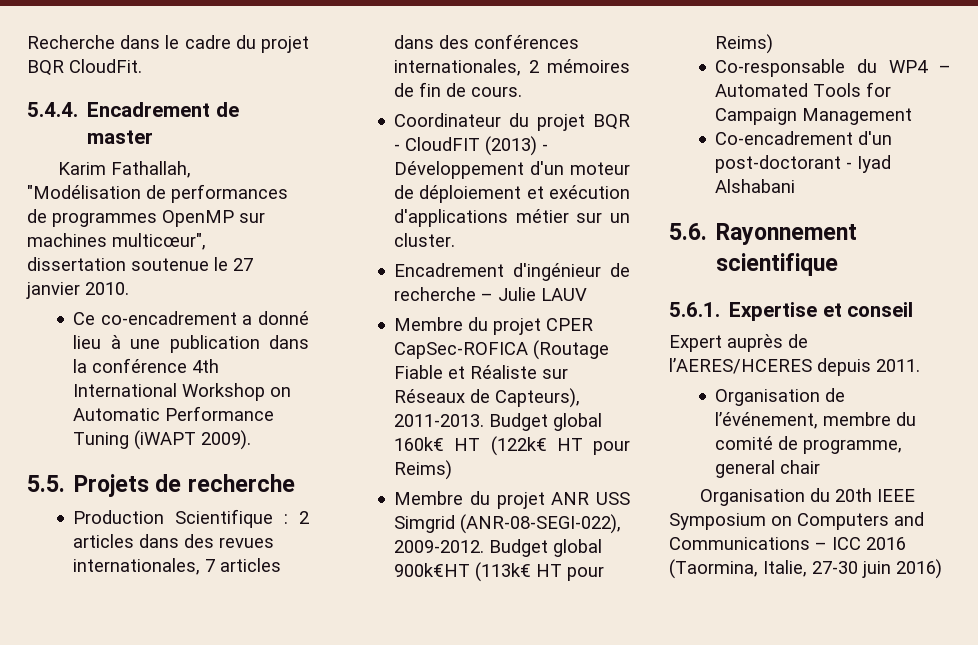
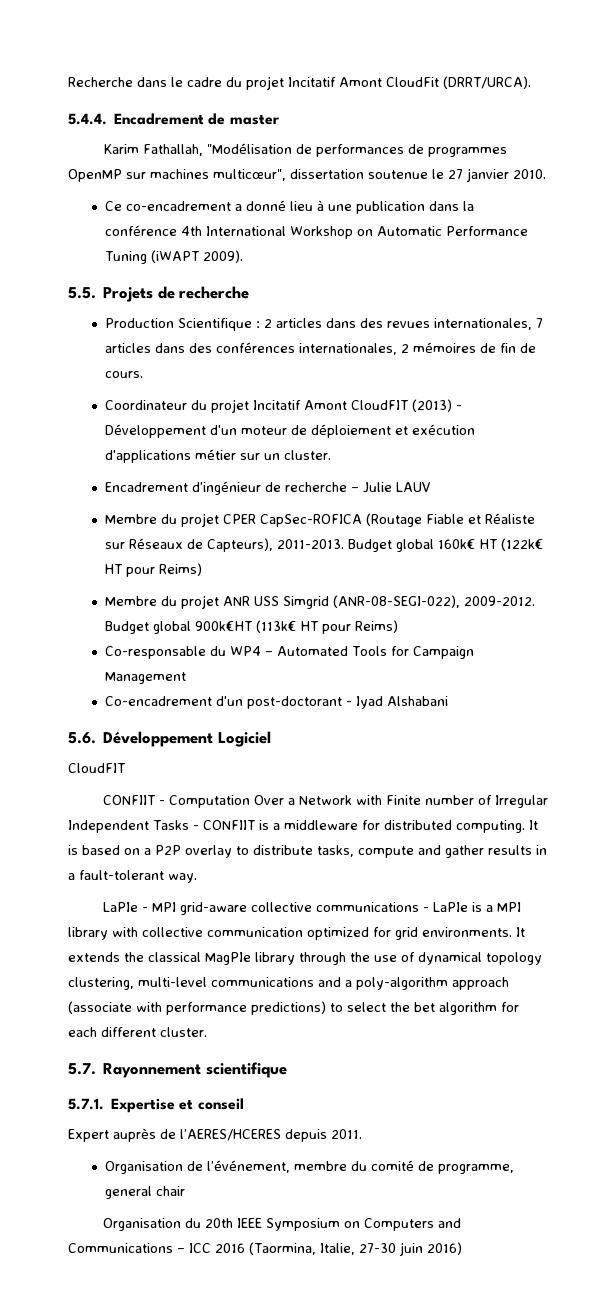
- Recherche dans le cadre du projet BQR CloudFit.
+ Recherche dans le cadre du projet Incitatif Amont CloudFit (DRRT/URCA).
- Coordinateur du projet BQR - CloudFIT (2013) - Développement d'un moteur de déploiement et exécution d'applications métier sur un cluster.
+ Coordinateur du projet Incitatif Amont CloudFIT (2013) - Développement d'un moteur de déploiement et exécution d'applications métier sur un cluster.
- 5.6. Rayonnement scientifique
+ 5.6. Développement Logiciel
+ CloudFIT
+ CONFIIT - Computation Over a Network with Finite number of Irregular Independent Tasks - CONFIIT is a middleware for distributed computing. It is based on a P2P overlay to distribute tasks, compute and gather results in a fault-tolerant way.
+ LaPIe - MPI grid-aware collective communications - LaPIe is a MPI library with collective communication optimized for grid environments. It extends the classical MagPIe library through the use of dynamical topology clustering, multi-level communications and a poly-algorithm approach (associate with performance predictions) to select the bet algorithm for each different cluster.
+ 5.7. Rayonnement scientifique
- 5.6.1. Expertise et conseil
+ 5.7.1. Expertise et conseil

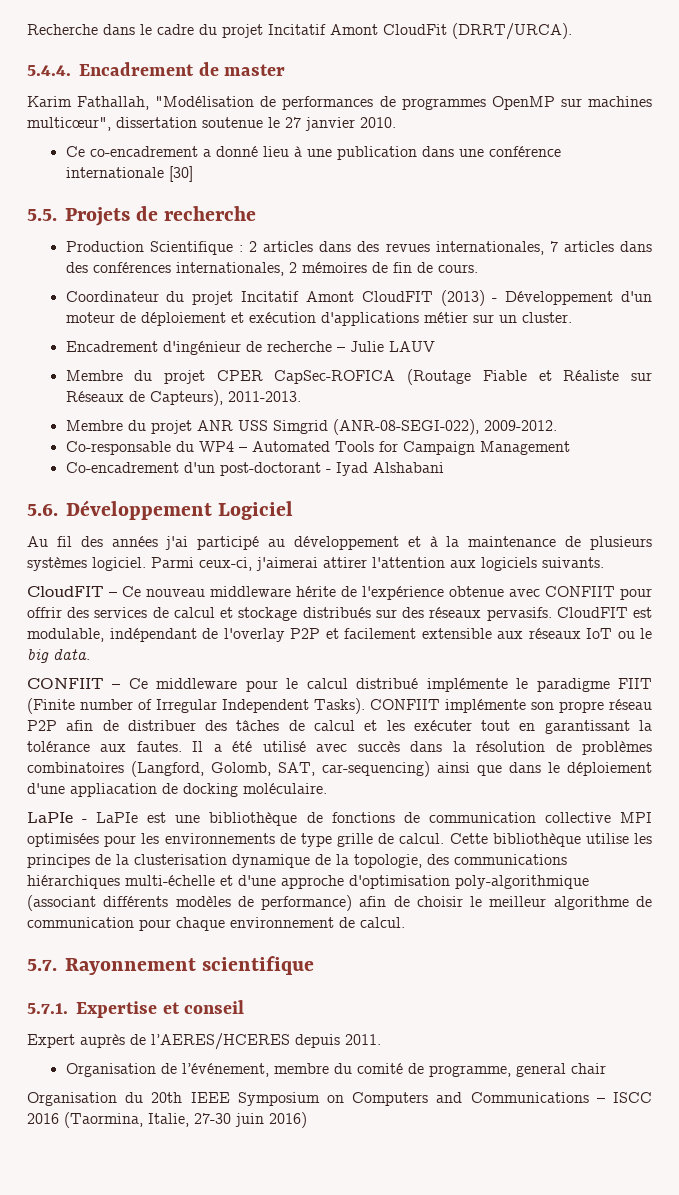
- Ce co-encadrement a donné lieu à une publication dans la conférence 4th International Workshop on Automatic Performance Tuning (iWAPT 2009).
+ Ce co-encadrement a donné lieu à une publication dans une conférence internationale [30]
- Budget global 160k€ HT (122k€ HT pour Reims)
- Budget global 900k€HT (113k€ HT pour Reims)
  5.6. Développement Logiciel
- CloudFIT
- CONFIIT - Computation Over a Network with Finite number of Irregular Independent Tasks - CONFIIT is a middleware for distributed computing. It is based on a P2P overlay to distribute tasks, compute and gather results in a fault-tolerant way.
- LaPIe - MPI grid-aware collective communications - LaPIe is a MPI library with collective communication optimized for grid environments. It extends the classical MagPIe library through the use of dynamical topology clustering, multi-level communications and a poly-algorithm approach (associate with performance predictions) to select the bet algorithm for each different cluster.
+ Au fil des années j'ai participé au développement et à la maintenance de plusieurs systèmes logiciel. Parmi ceux-ci, j'aimerai attirer l'attention aux logiciels suivants.
+ CloudFIT – Ce nouveau middleware hérite de l'expérience obtenue avec CONFIIT pour offrir des services de calcul et stockage distribués sur des réseaux pervasifs. CloudFIT est modulable, indépendant de l'overlay P2P et facilement extensible aux réseaux IoT ou le big data.
+ CONFIIT – Ce middleware pour le calcul distribué implémente le paradigme FIIT (Finite number of Irregular Independent Tasks). CONFIIT implémente son propre réseau P2P afin de distribuer des tâches de calcul et les exécuter tout en garantissant la tolérance aux fautes. Il a été utilisé avec succès dans la résolution de problèmes combinatoires (Langford, Golomb, SAT, car-sequencing) ainsi que dans le déploiement d'une appliacation de docking moléculaire.
+ LaPIe - LaPIe est une bibliothèque de fonctions de communication collective MPI optimisées pour les environnements de type grille de calcul. Cette bibliothèque utilise les principes de la clusterisation dynamique de la topologie, des communications hiérarchiques multi-échelle et d'une approche d'optimisation poly-algorithmique (associant différents modèles de performance) afin de choisir le meilleur algorithme de communication pour chaque environnement de calcul.
- Organisation du 20th IEEE Symposium on Computers and Communications – ICC 2016 (Taormina, Italie, 27-30 juin 2016)
+ Organisation du 20th IEEE Symposium on Computers and Communications – ISCC 2016 (Taormina, Italie, 27-30 juin 2016)

